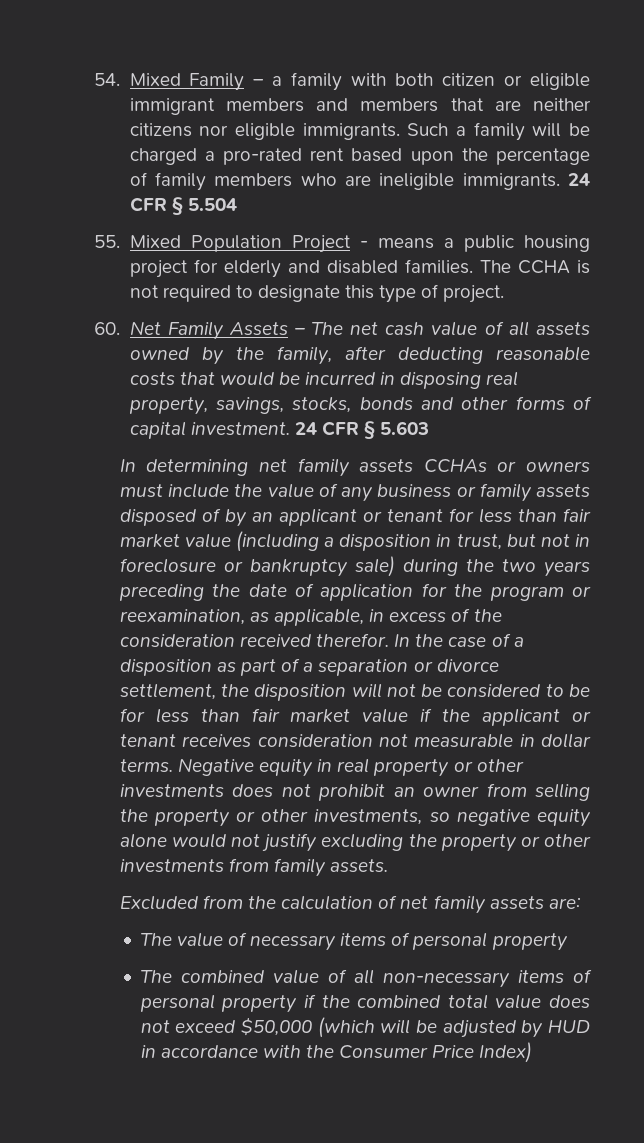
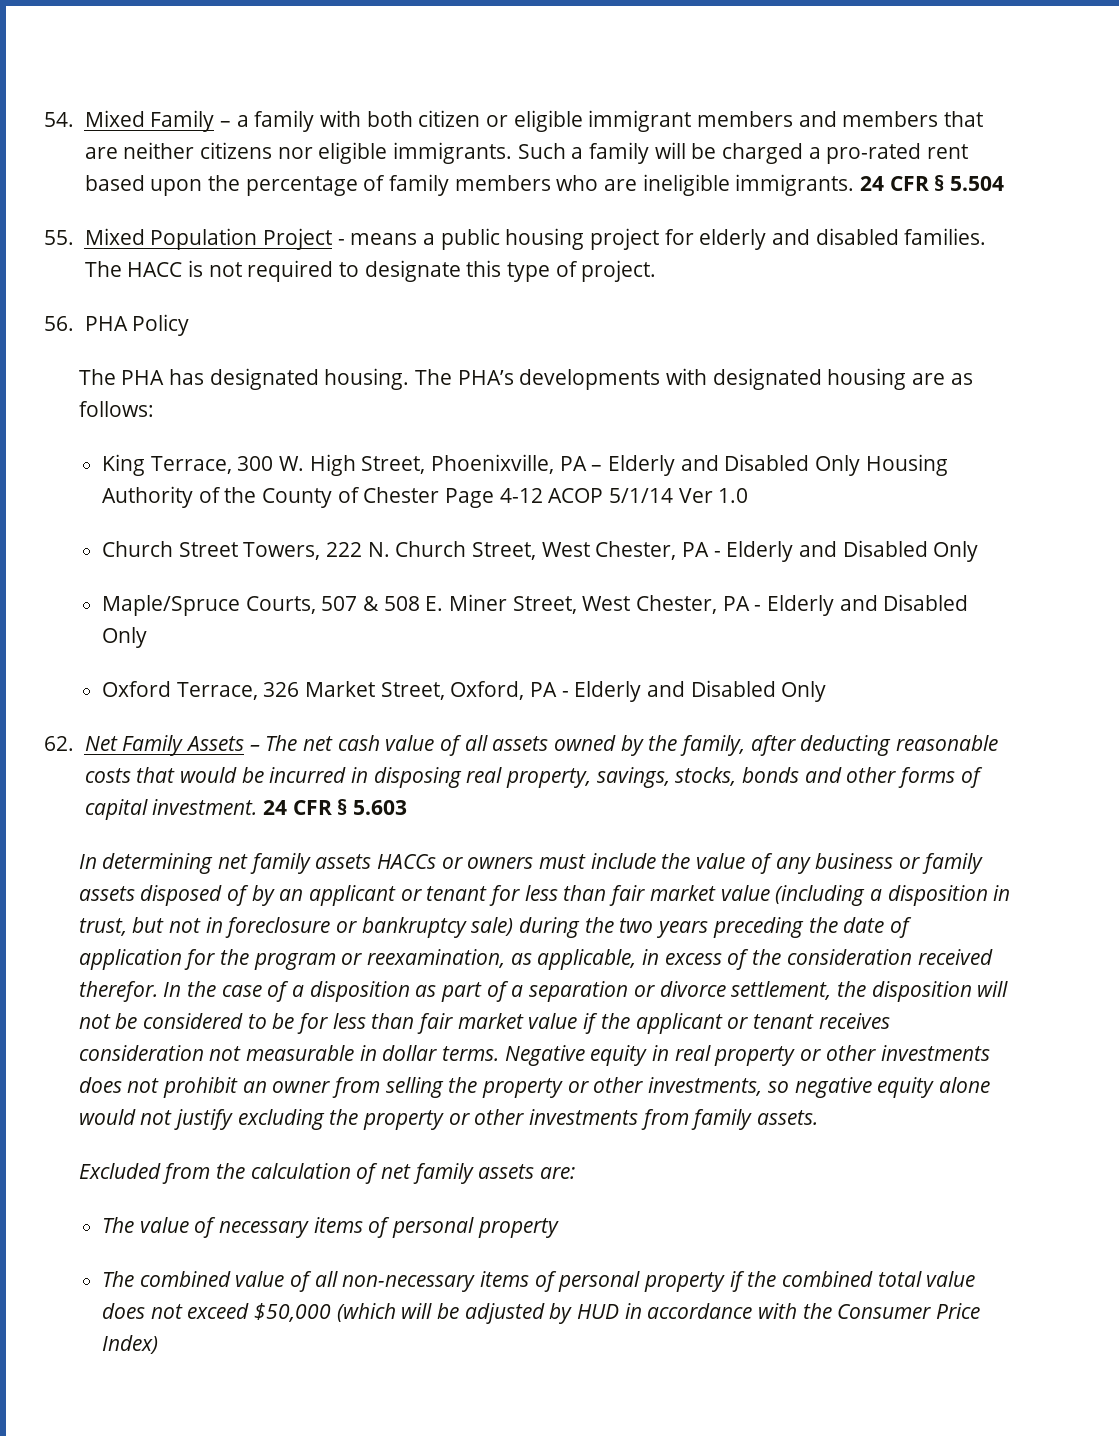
- The CCHA is not required to designate this type of project.
+ The HACC is not required to designate this type of project.
- 60. Net Family Assets – The net cash value of all assets owned by the family, after deducting reasonable costs that would be incurred in disposing real property, savings, stocks, bonds and other forms of capital investment.
+ 56. PHA Policy
+ The PHA has designated housing. The PHA’s developments with designated housing are as follows:
+ King Terrace, 300 W. High Street, Phoenixville, PA – Elderly and Disabled Only Housing Authority of the County of Chester Page 4-12 ACOP 5/1/14 Ver 1.0
+ Church Street Towers, 222 N. Church Street, West Chester, PA - Elderly and Disabled Only
+ Maple/Spruce Courts, 507 & 508 E. Miner Street, West Chester, PA - Elderly and Disabled Only
+ Oxford Terrace, 326 Market Street, Oxford, PA - Elderly and Disabled Only
+ 62. Net Family Assets – The net cash value of all assets owned by the family, after deducting reasonable costs that would be incurred in disposing real property, savings, stocks, bonds and other forms of capital investment.
- In determining net family assets CCHAs or owners must include the value of any business or family assets disposed of by an applicant or tenant for less than fair market value (including a disposition in trust, but not in foreclosure or bankruptcy sale) during the two years preceding the date of application for the program or reexamination, as applicable, in excess of the consideration received therefor.
+ In determining net family assets HACCs or owners must include the value of any business or family assets disposed of by an applicant or tenant for less than fair market value (including a disposition in trust, but not in foreclosure or bankruptcy sale) during the two years preceding the date of application for the program or reexamination, as applicable, in excess of the consideration received therefor.

